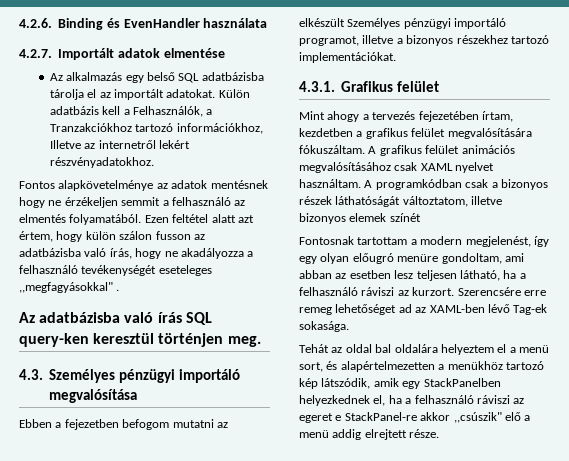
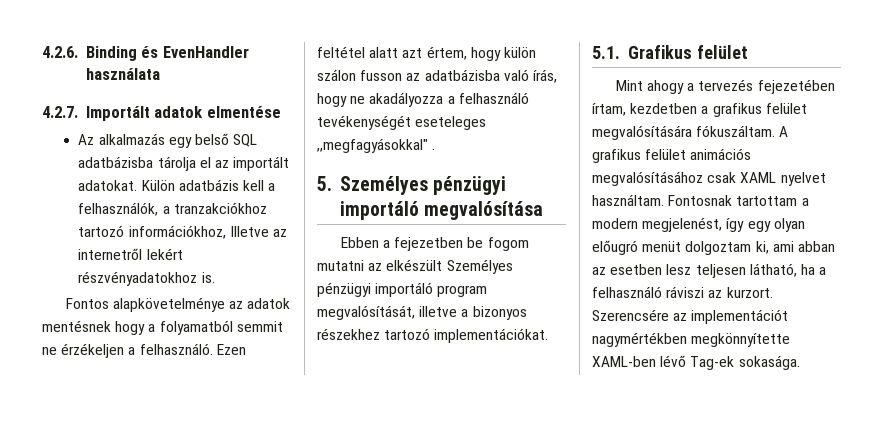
- Külön adatbázis kell a Felhasználók, a Tranzakciókhoz tartozó információkhoz, Illetve az internetről lekért részvényadatokhoz.
+ Külön adatbázis kell a felhasználók, a tranzakciókhoz tartozó információkhoz, Illetve az internetről lekért részvényadatokhoz is.
- Fontos alapkövetelménye az adatok mentésnek hogy ne érzékeljen semmit a felhasználó az elmentés folyamatából.
+ Fontos alapkövetelménye az adatok mentésnek hogy a folyamatból semmit ne érzékeljen a felhasználó.
- Az adatbázisba való írás SQL query-ken keresztül történjen meg.
- 4.3. Személyes pénzügyi importáló megvalósítása
+ 5. Személyes pénzügyi importáló megvalósítása
- Ebben a fejezetben befogom mutatni az elkészült Személyes pénzügyi importáló programot, illetve a bizonyos részekhez tartozó implementációkat.
+ Ebben a fejezetben be fogom mutatni az elkészült Személyes pénzügyi importáló program megvalósítását, illetve a bizonyos részekhez tartozó implementációkat.
- 4.3.1. Grafikus felület
+ 5.1. Grafikus felület
- A grafikus felület animációs megvalósításához csak XAML nyelvet használtam. A programkódban csak a bizonyos részek láthatóságát változtatom, illetve bizonyos elemek színét
- Fontosnak tartottam a modern megjelenést, így egy olyan előugró menüre gondoltam, ami abban az esetben lesz teljesen látható, ha a felhasználó ráviszi az kurzort.
+ A grafikus felület animációs megvalósításához csak XAML nyelvet használtam. Fontosnak tartottam a modern megjelenést, így egy olyan előugró menüt dolgoztam ki, ami abban az esetben lesz teljesen látható, ha a felhasználó ráviszi az kurzort.
- Szerencsére erre remeg lehetőséget ad az XAML-ben lévő Tag-ek sokasága.
+ Szerencsére az implementációt nagymértékben megkönnyítette XAML-ben lévő Tag-ek sokasága.
- Tehát az oldal bal oldalára helyeztem el a menü sort, és alapértelmezetten a menükhöz tartozó kép látszódik, amik egy StackPanelben helyezkednek el, ha a felhasználó ráviszi az egeret e StackPanel-re akkor ,,csúszik" elő a menü addig elrejtett része.

